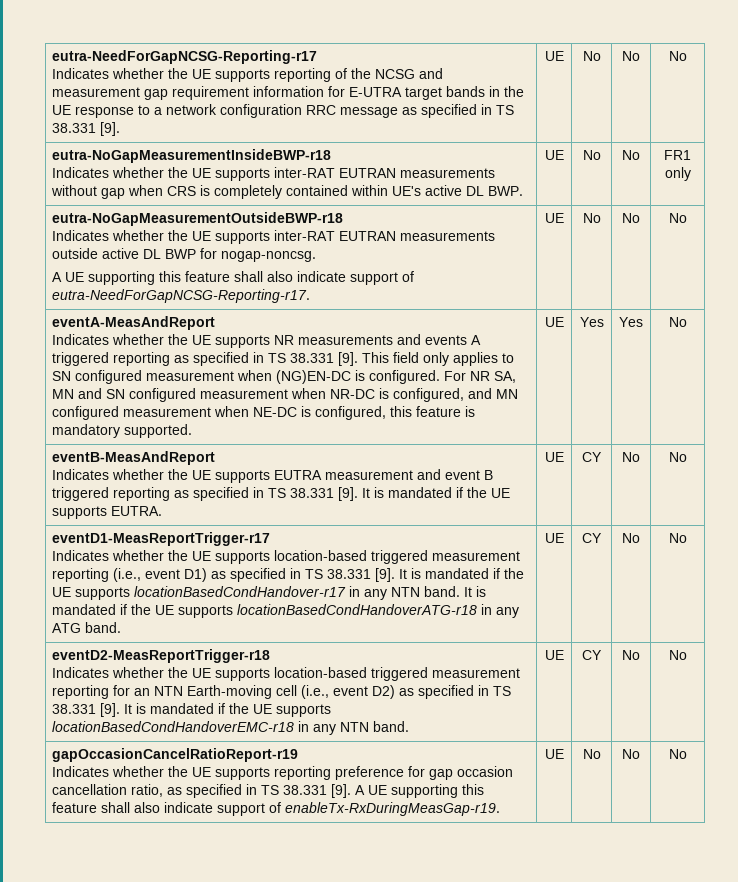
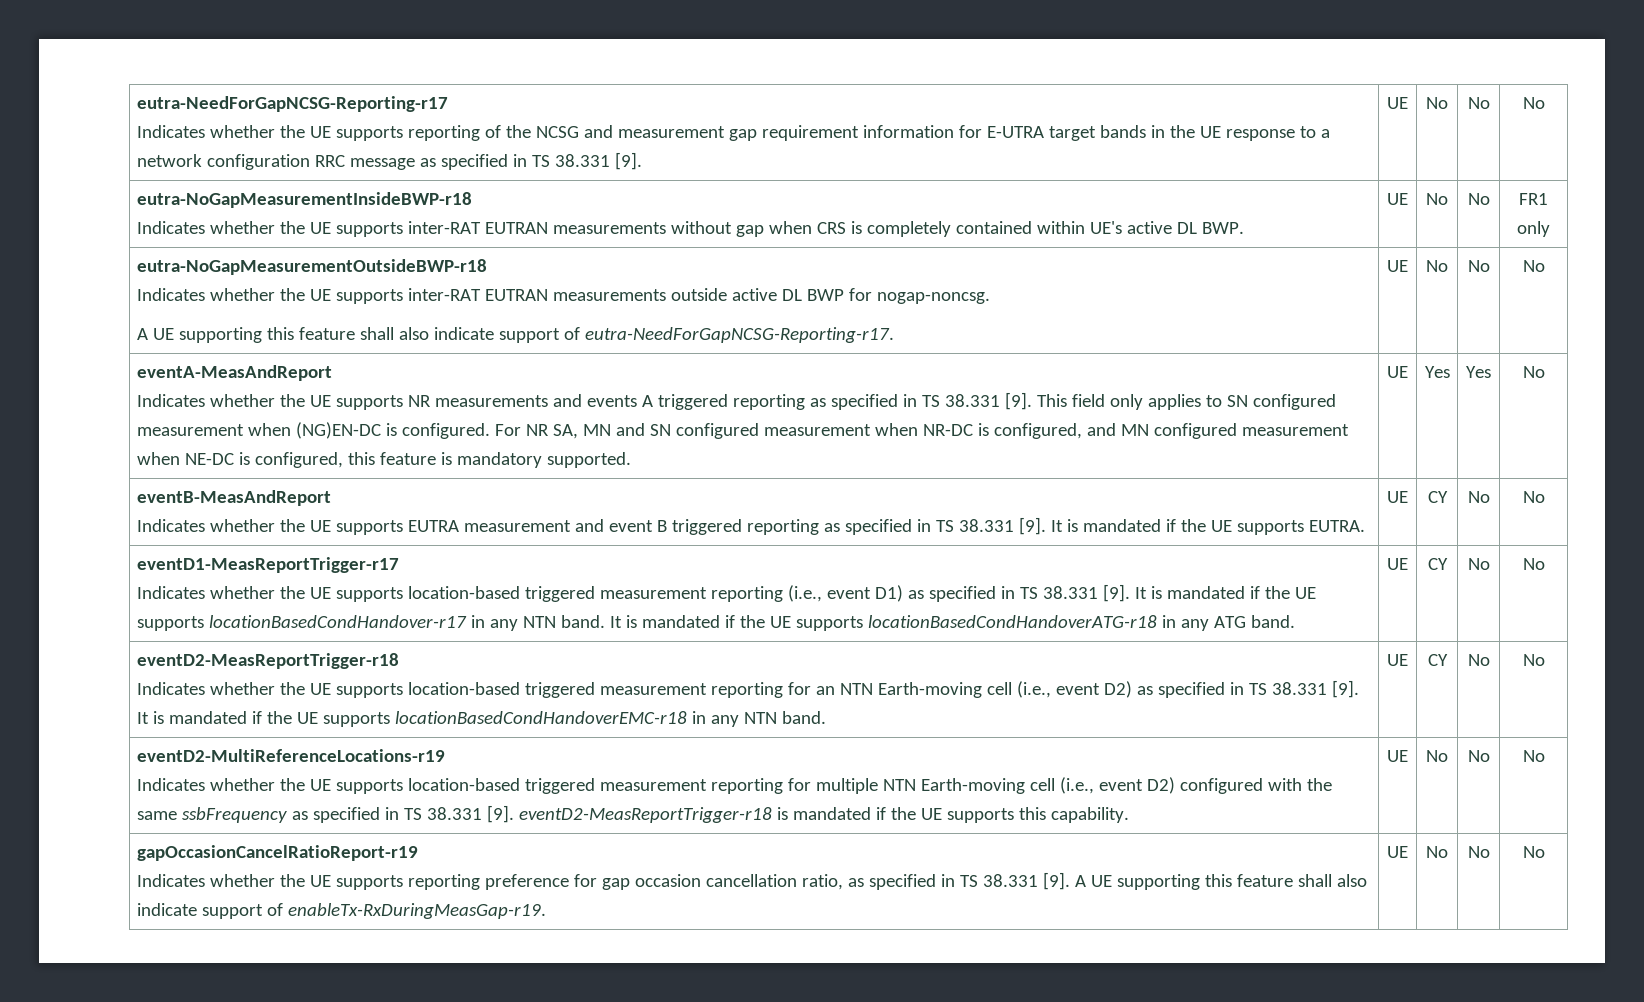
+ eventD2-MultiReferenceLocations-r19
+ Indicates whether the UE supports location-based triggered measurement reporting for multiple NTN Earth-moving cell (i.e., event D2) configured with the same ssbFrequency as specified in TS 38.331 [9]. eventD2-MeasReportTrigger-r18 is mandated if the UE supports this capability. | UE | No | No | No

